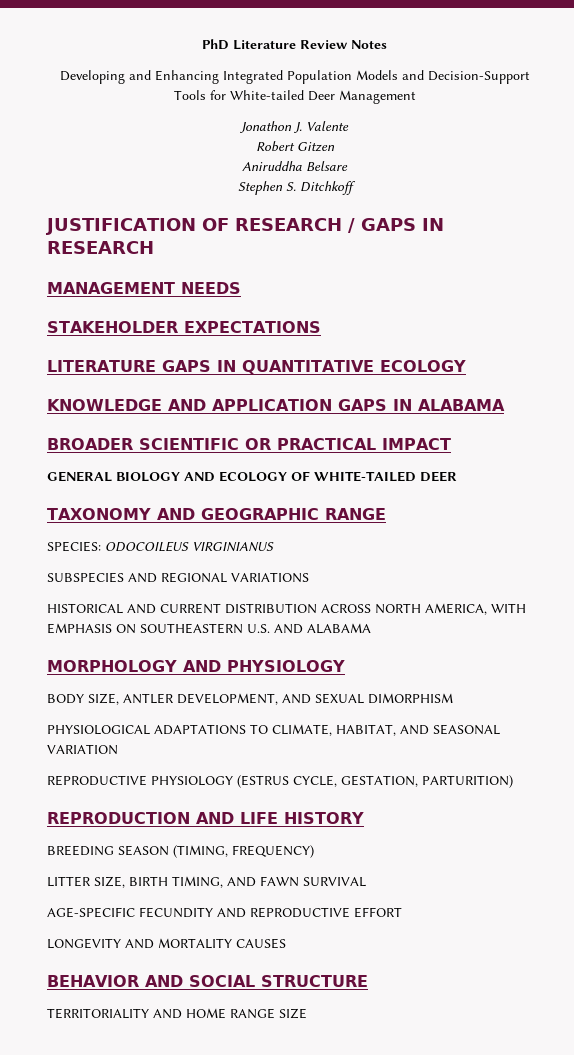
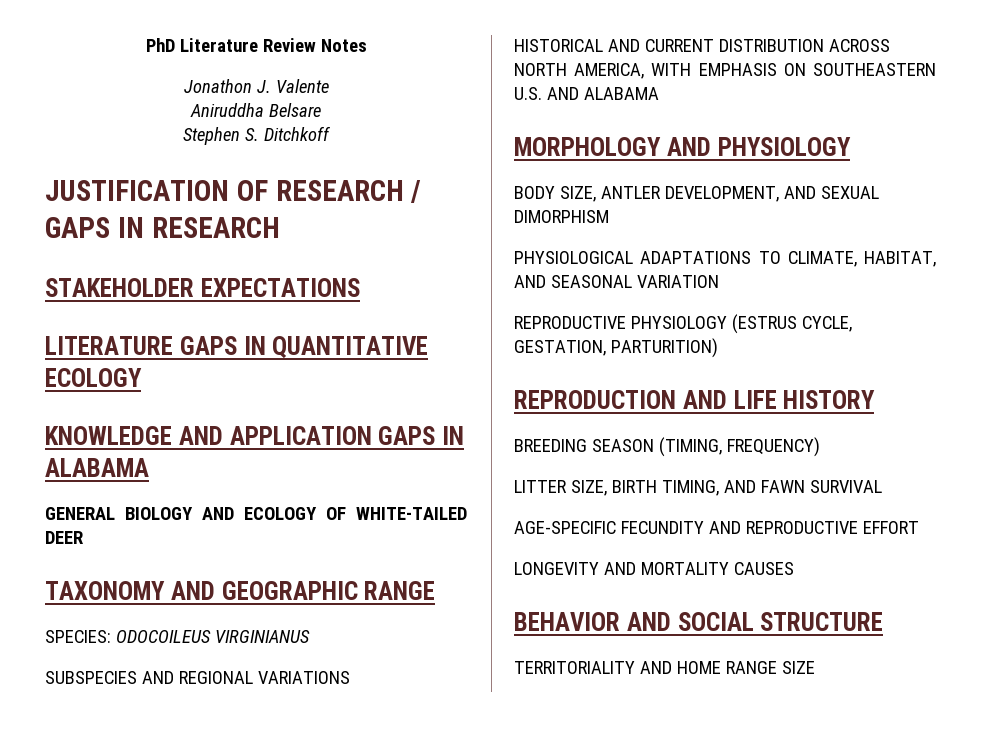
- Developing and Enhancing Integrated Population Models and Decision-Support Tools for White-tailed Deer Management
- Robert Gitzen
- MANAGEMENT NEEDS
- BROADER SCIENTIFIC OR PRACTICAL IMPACT

